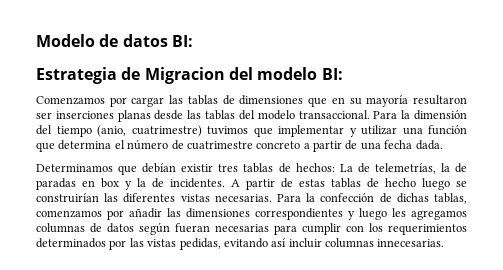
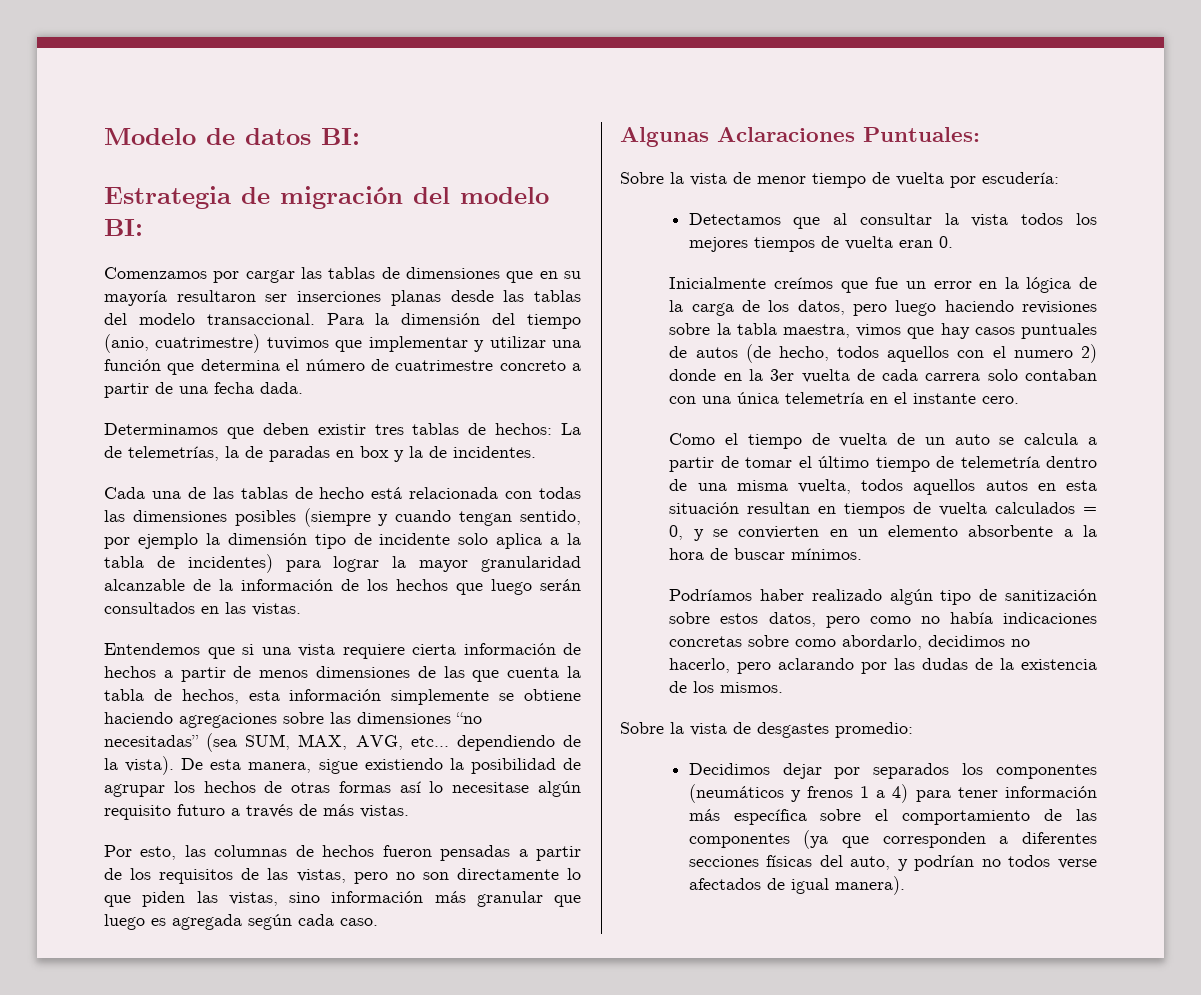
- Estrategia de Migracion del modelo BI:
+ Estrategia de migración del modelo BI:
- Determinamos que debían existir tres tablas de hechos: La de telemetrías, la de paradas en box y la de incidentes. A partir de estas tablas de hecho luego se construirían las diferentes vistas necesarias. Para la confección de dichas tablas, comenzamos por añadir las dimensiones correspondientes y luego les agregamos columnas de datos según fueran necesarias para cumplir con los requerimientos determinados por las vistas pedidas, evitando así incluir columnas innecesarias.
+ Determinamos que deben existir tres tablas de hechos: La de telemetrías, la de paradas en box y la de incidentes.
+ Cada una de las tablas de hecho está relacionada con todas las dimensiones posibles (siempre y cuando tengan sentido, por ejemplo la dimensión tipo de incidente solo aplica a la tabla de incidentes) para lograr la mayor granularidad alcanzable de la información de los hechos que luego serán consultados en las vistas.
+ Entendemos que si una vista requiere cierta información de hechos a partir de menos dimensiones de las que cuenta la tabla de hechos, esta información simplemente se obtiene haciendo agregaciones sobre las dimensiones “no necesitadas” (sea SUM, MAX, AVG, etc… dependiendo de la vista). De esta manera, sigue existiendo la posibilidad de agrupar los hechos de otras formas así lo necesitase algún requisito futuro a través de más vistas.
+ Por esto, las columnas de hechos fueron pensadas a partir de los requisitos de las vistas, pero no son directamente lo que piden las vistas, sino información más granular que luego es agregada según cada caso.
+ Algunas Aclaraciones Puntuales:
+ Sobre la vista de menor tiempo de vuelta por escudería:
+ Detectamos que al consultar la vista todos los mejores tiempos de vuelta eran 0.
+ Inicialmente creímos que fue un error en la lógica de la carga de los datos, pero luego haciendo revisiones sobre la tabla maestra, vimos que hay casos puntuales de autos (de hecho, todos aquellos con el numero 2) donde en la 3er vuelta de cada carrera solo contaban con una única telemetría en el instante cero.
+ Como el tiempo de vuelta de un auto se calcula a partir de tomar el último tiempo de telemetría dentro de una misma vuelta, todos aquellos autos en esta situación resultan en tiempos de vuelta calculados = 0, y se convierten en un elemento absorbente a la hora de buscar mínimos.
+ Podríamos haber realizado algún tipo de sanitización sobre estos datos, pero como no había indicaciones concretas sobre como abordarlo, decidimos no hacerlo, pero aclarando por las dudas de la existencia de los mismos.
+ Sobre la vista de desgastes promedio:
+ Decidimos dejar por separados los componentes (neumáticos y frenos 1 a 4) para tener información más específica sobre el comportamiento de las componentes (ya que corresponden a diferentes secciones físicas del auto, y podrían no todos verse afectados de igual manera).

